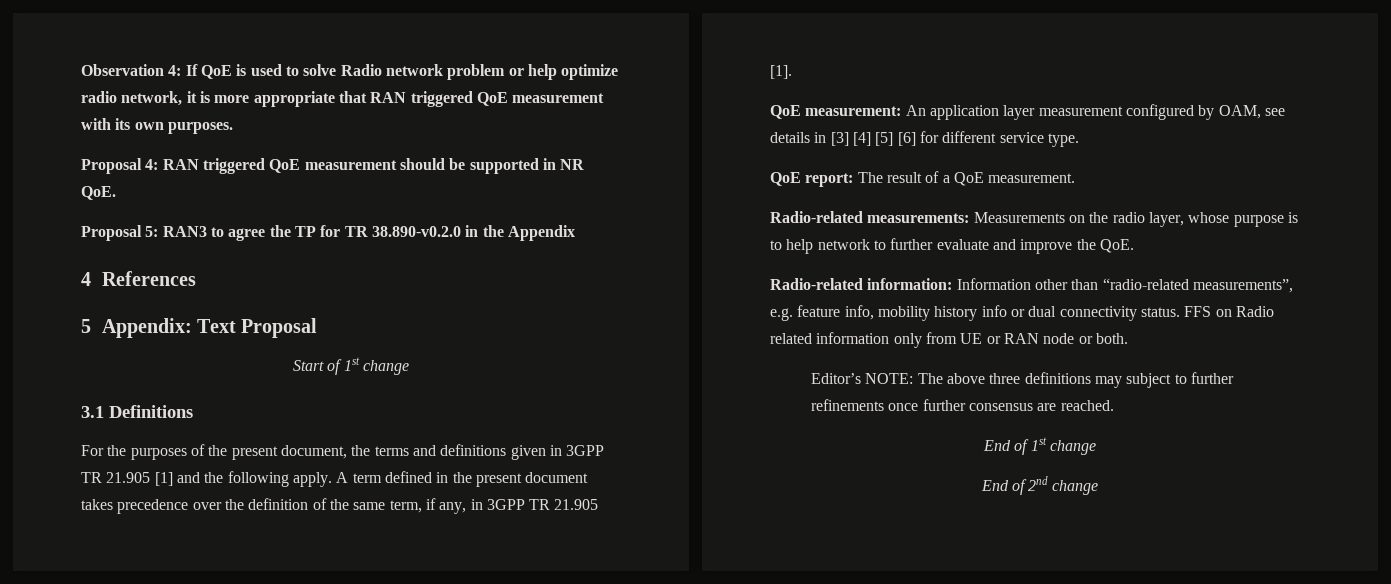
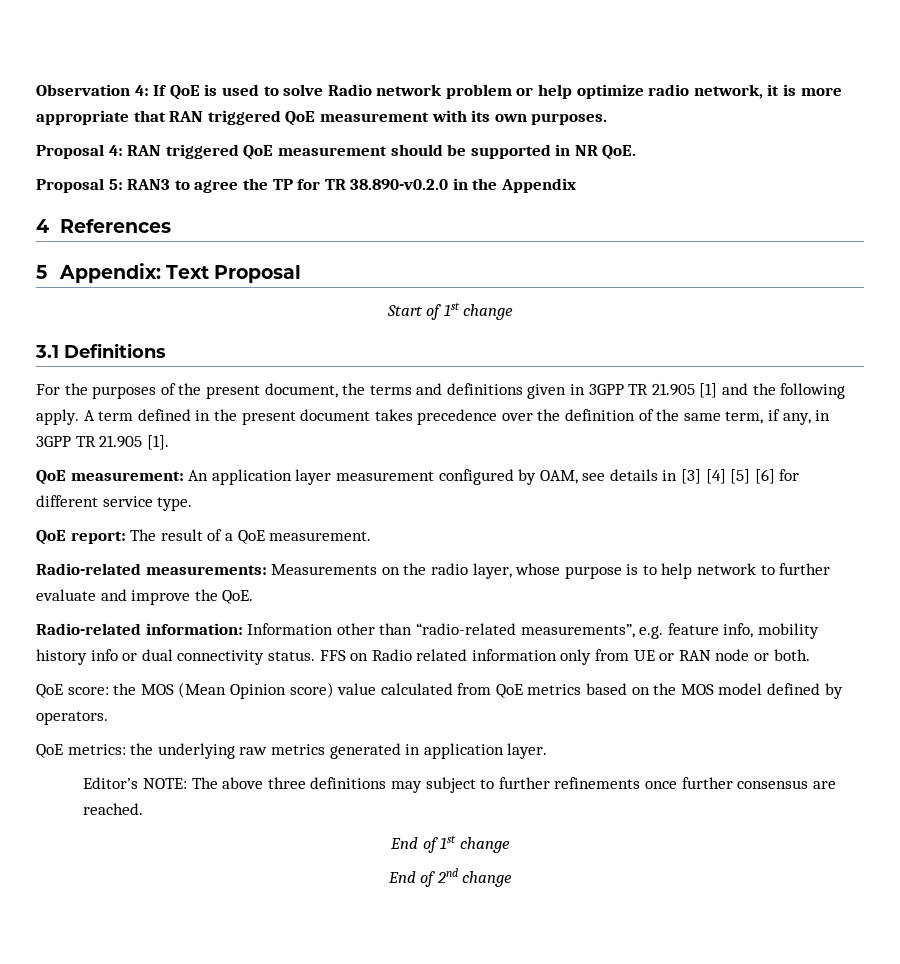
+ QoE score: the MOS (Mean Opinion score) value calculated from QoE metrics based on the MOS model defined by operators.
+ QoE metrics: the underlying raw metrics generated in application layer.

